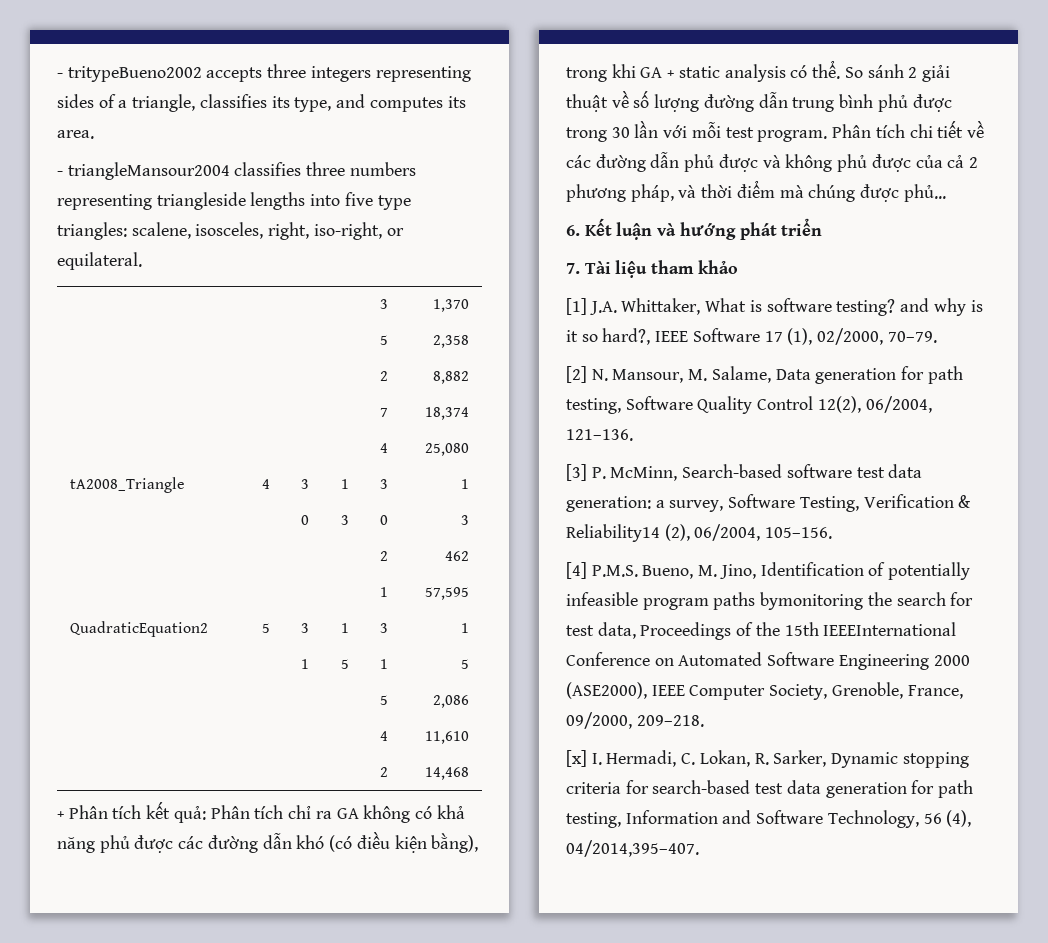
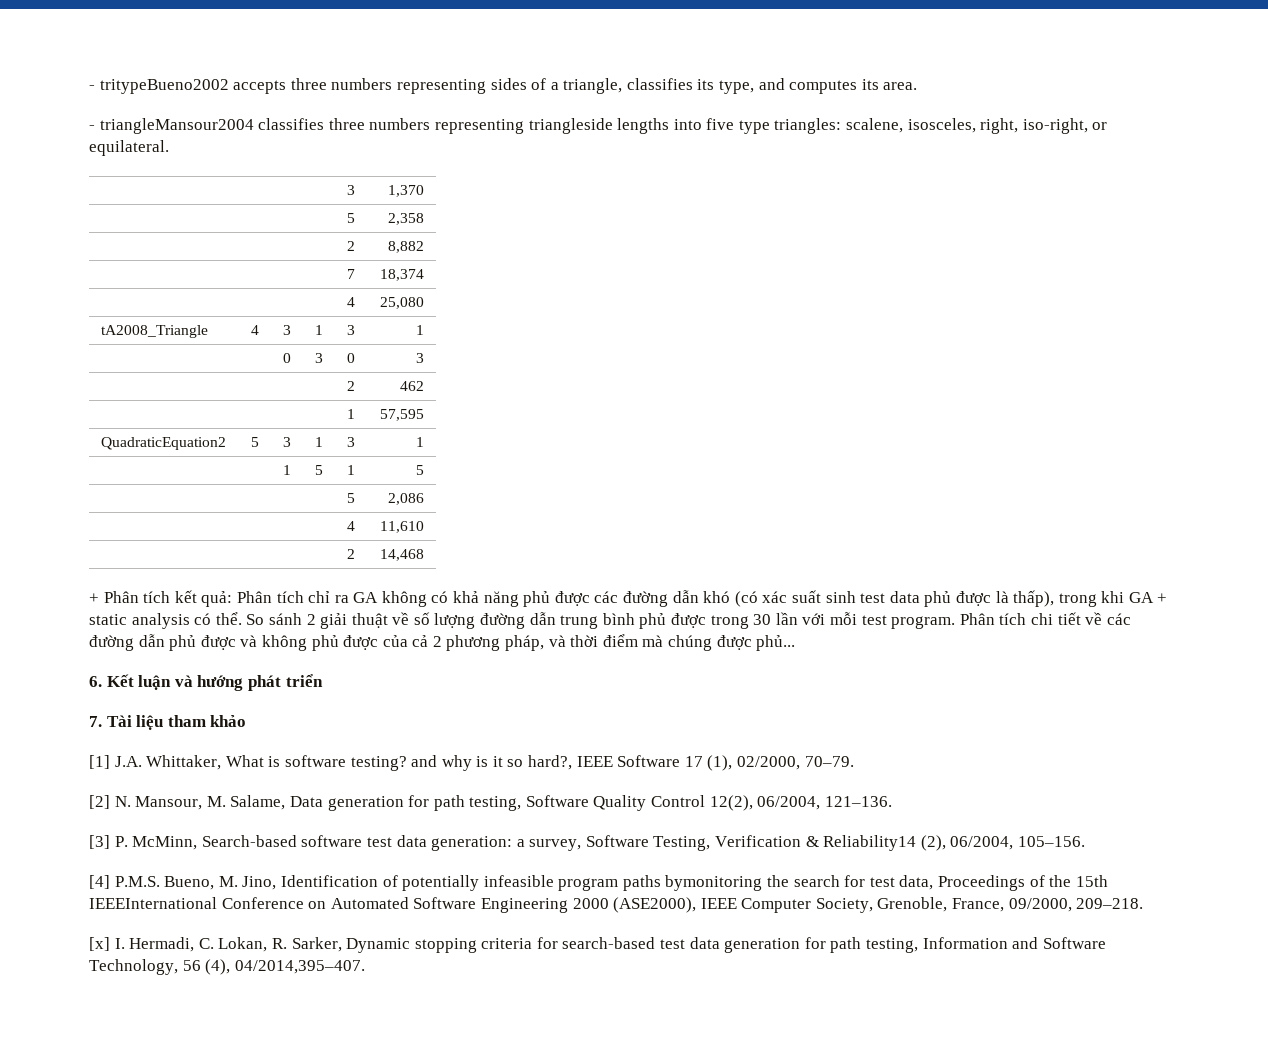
- - tritypeBueno2002 accepts three integers representing sides of a triangle, classifies its type, and computes its area.
+ - tritypeBueno2002 accepts three numbers representing sides of a triangle, classifies its type, and computes its area.
- + Phân tích kết quả: Phân tích chỉ ra GA không có khả năng phủ được các đường dẫn khó (có điều kiện bằng), trong khi GA + static analysis có thể.
+ + Phân tích kết quả: Phân tích chỉ ra GA không có khả năng phủ được các đường dẫn khó (có xác suất sinh test data phủ được là thấp), trong khi GA + static analysis có thể.

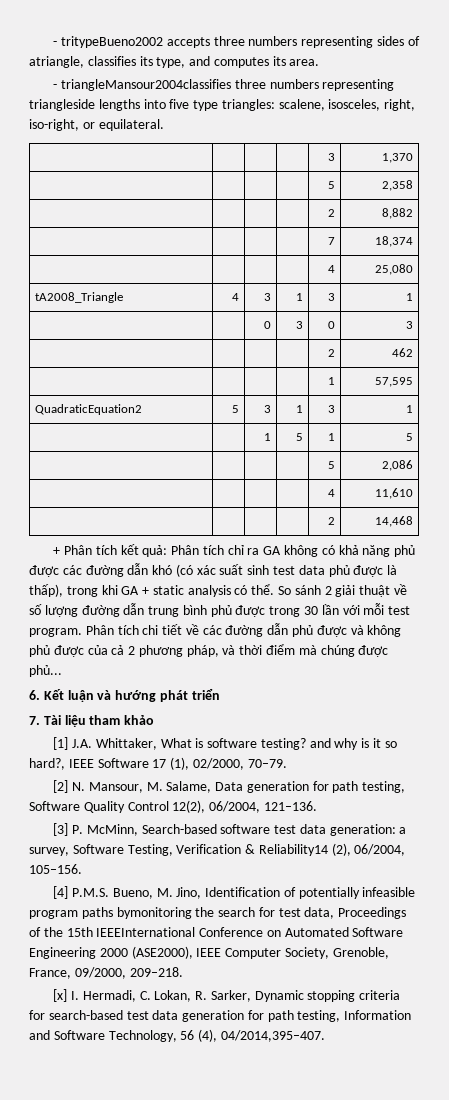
- - tritypeBueno2002 accepts three numbers representing sides of a triangle, classifies its type, and computes its area.
+ - tritypeBueno2002 accepts three numbers representing sides of atriangle, classifies its type, and computes its area.
- - triangleMansour2004 classifies three numbers representing triangleside lengths into five type triangles: scalene, isosceles, right, iso-right, or equilateral.
+ - triangleMansour2004classifies three numbers representing triangleside lengths into five type triangles: scalene, isosceles, right, iso-right, or equilateral.

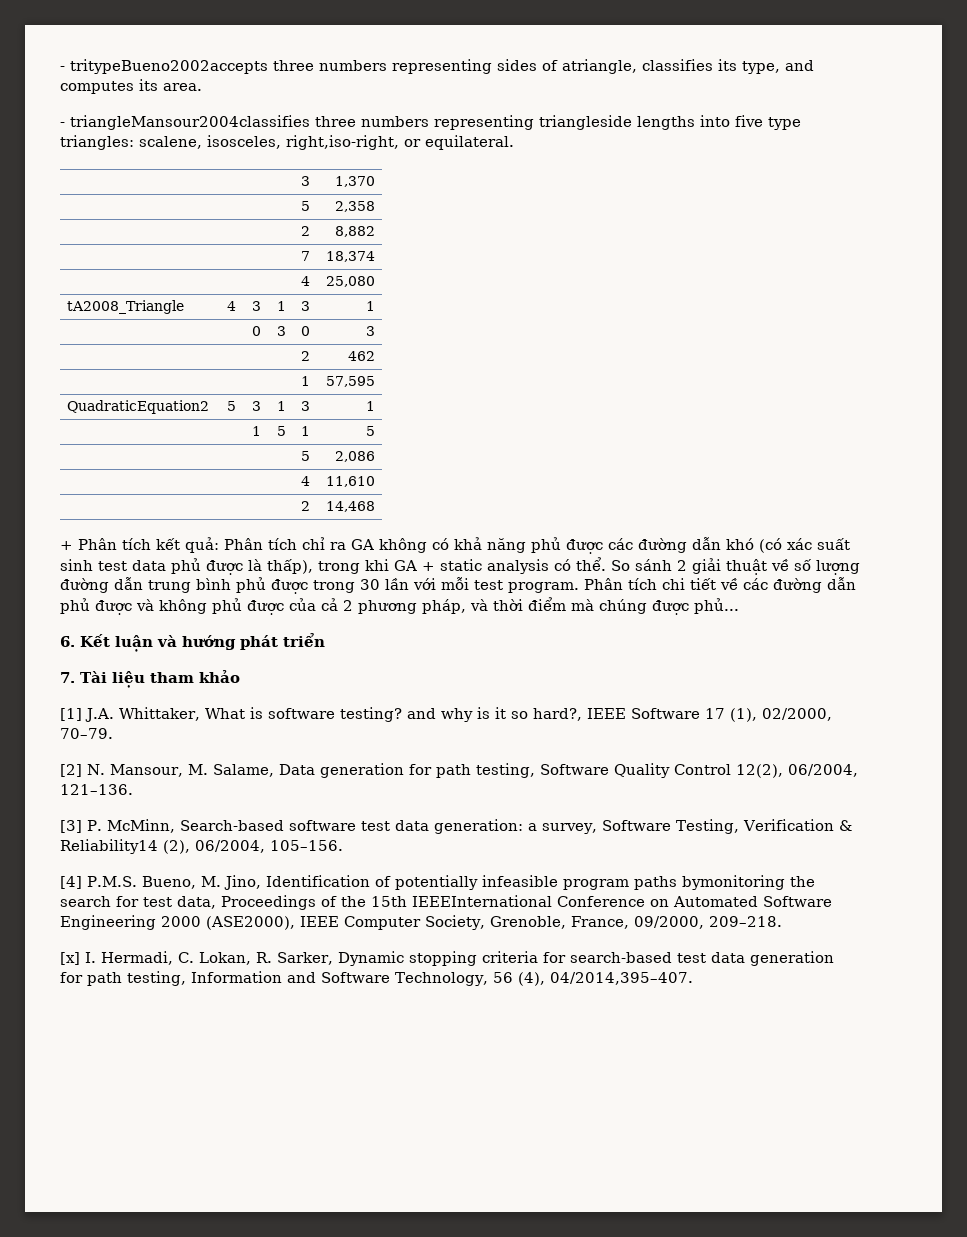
- - tritypeBueno2002 accepts three numbers representing sides of atriangle, classifies its type, and computes its area.
+ - tritypeBueno2002accepts three numbers representing sides of atriangle, classifies its type, and computes its area.
- - triangleMansour2004classifies three numbers representing triangleside lengths into five type triangles: scalene, isosceles, right, iso-right, or equilateral.
+ - triangleMansour2004classifies three numbers representing triangleside lengths into five type triangles: scalene, isosceles, right,iso-right, or equilateral.

